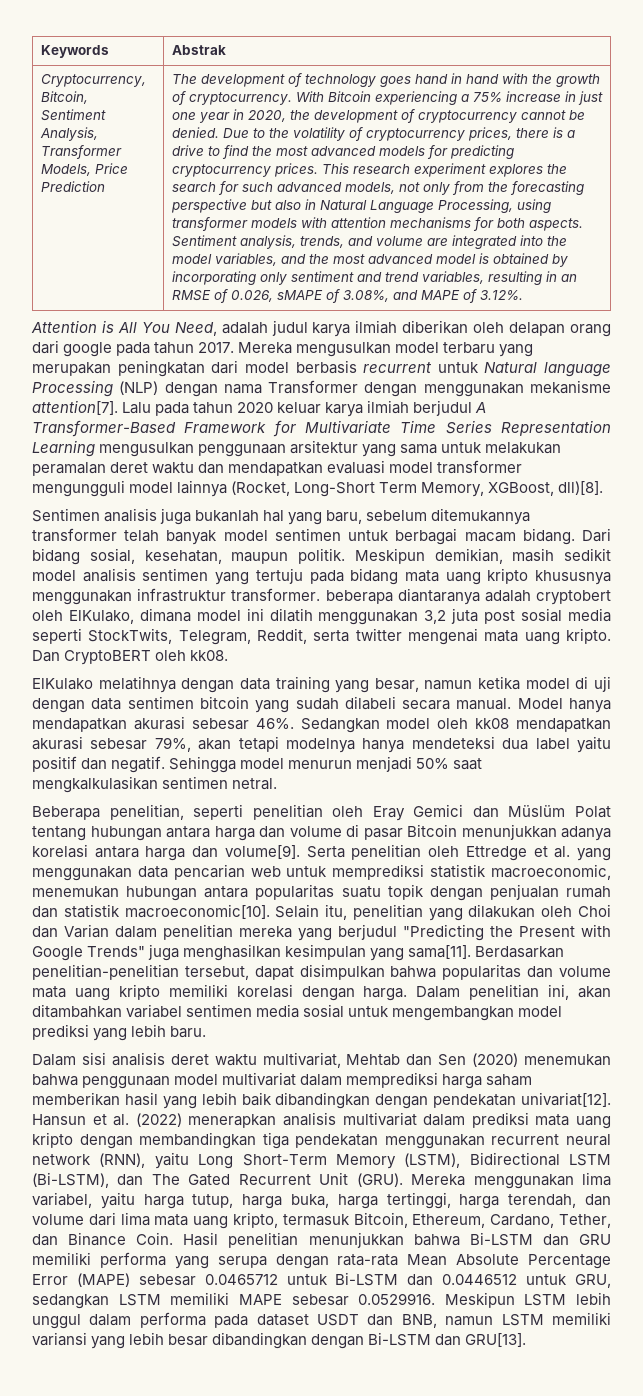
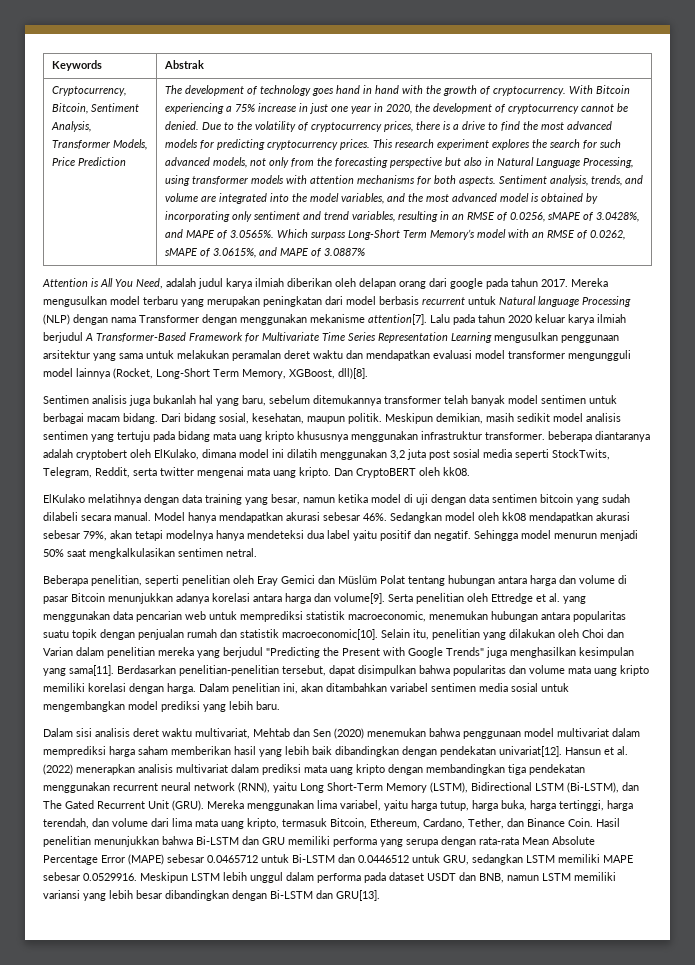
- Sentiment analysis, trends, and volume are integrated into the model variables, and the most advanced model is obtained by incorporating only sentiment and trend variables, resulting in an RMSE of 0.026, sMAPE of 3.08%, and MAPE of 3.12%.
+ Sentiment analysis, trends, and volume are integrated into the model variables, and the most advanced model is obtained by incorporating only sentiment and trend variables, resulting in an RMSE of 0.0256, sMAPE of 3.0428%, and MAPE of 3.0565%. Which surpass Long-Short Term Memory’s model with an RMSE of 0.0262, sMAPE of 3.0615%, and MAPE of 3.0887%

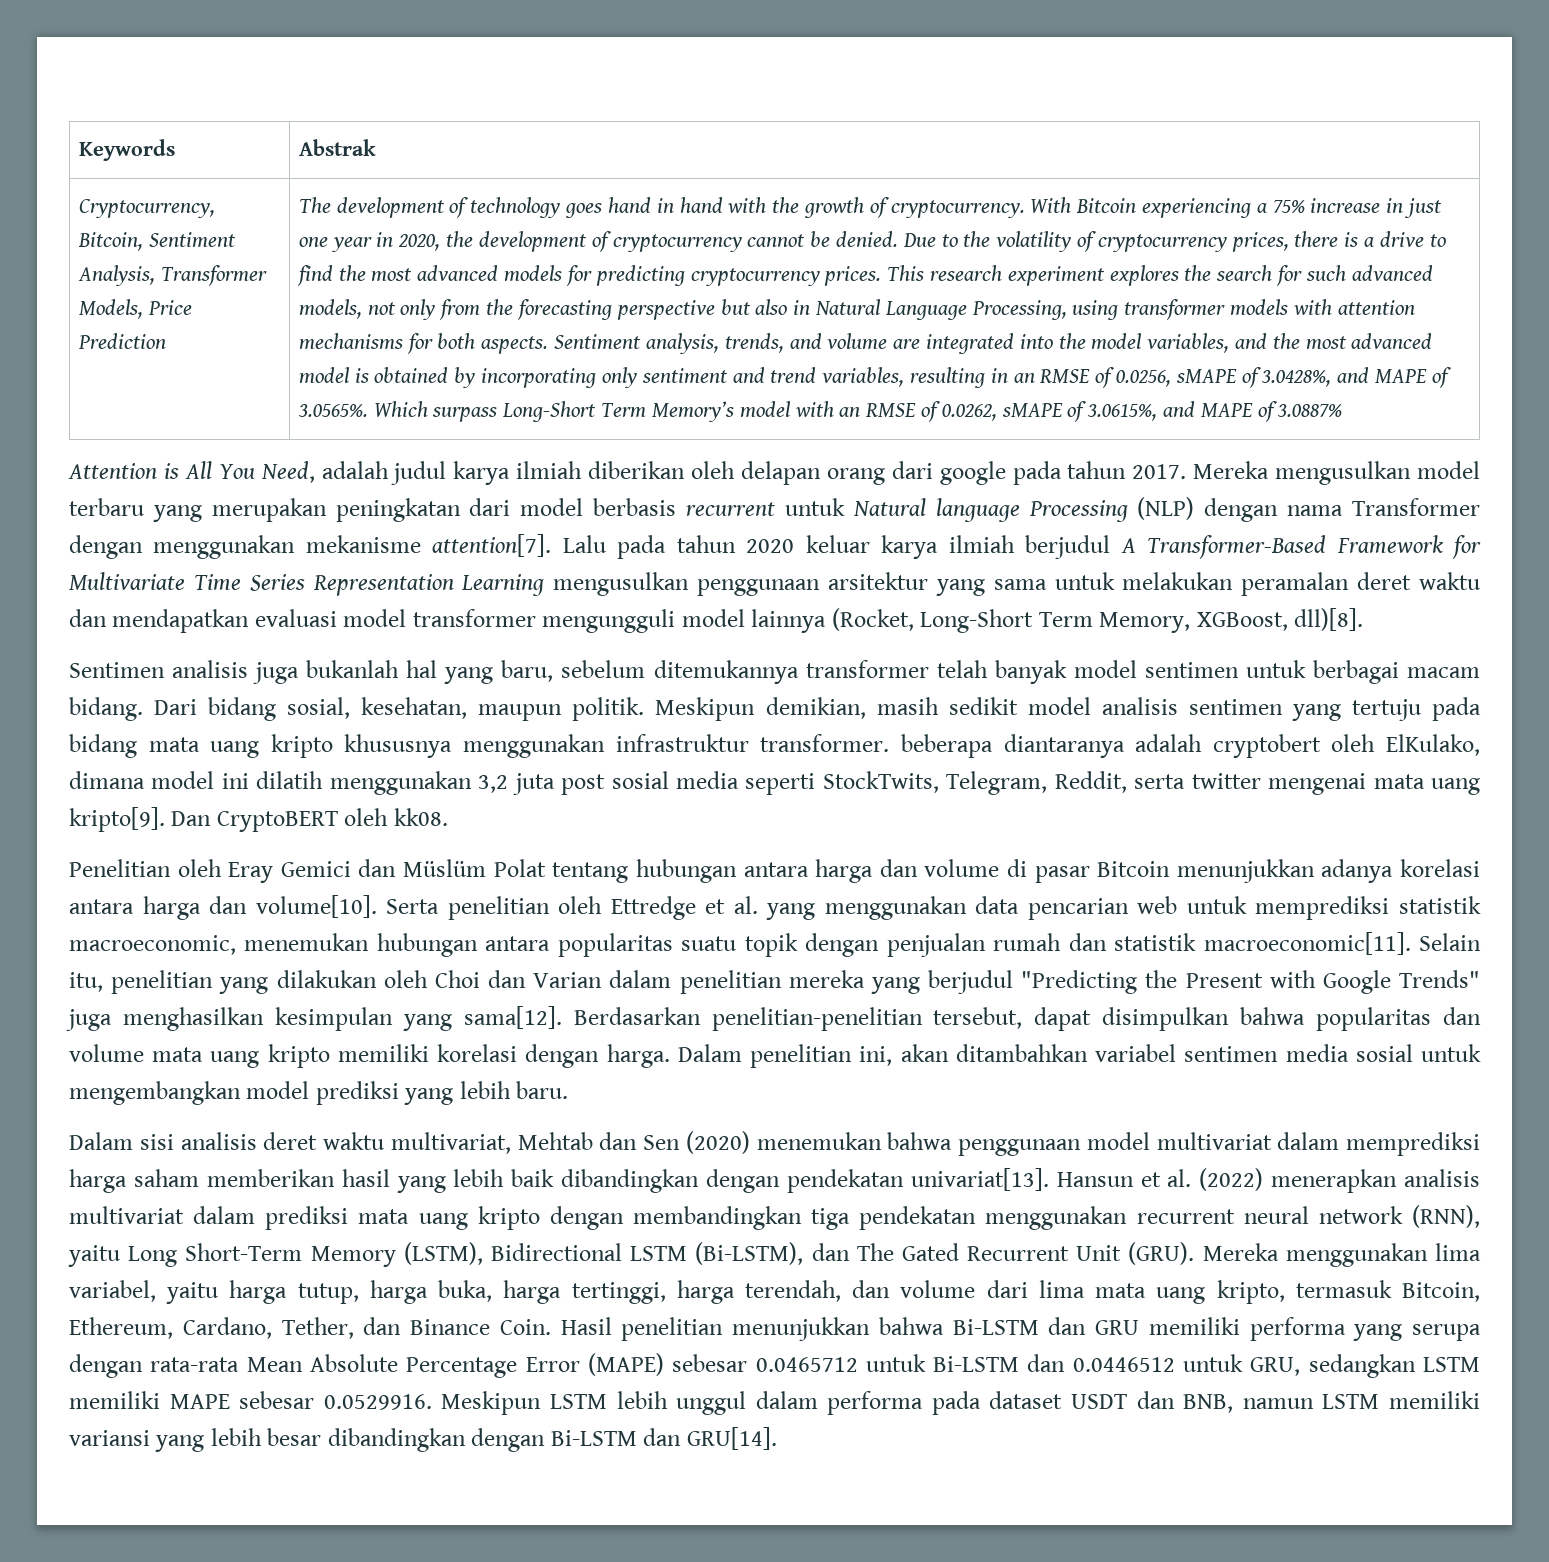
- Meskipun demikian, masih sedikit model analisis sentimen yang tertuju pada bidang mata uang kripto khususnya menggunakan infrastruktur transformer. beberapa diantaranya adalah cryptobert oleh ElKulako, dimana model ini dilatih menggunakan 3,2 juta post sosial media seperti StockTwits, Telegram, Reddit, serta twitter mengenai mata uang kripto.
+ Meskipun demikian, masih sedikit model analisis sentimen yang tertuju pada bidang mata uang kripto khususnya menggunakan infrastruktur transformer. beberapa diantaranya adalah cryptobert oleh ElKulako, dimana model ini dilatih menggunakan 3,2 juta post sosial media seperti StockTwits, Telegram, Reddit, serta twitter mengenai mata uang kripto[9].
- ElKulako melatihnya dengan data training yang besar, namun ketika model di uji dengan data sentimen bitcoin yang sudah dilabeli secara manual. Model hanya mendapatkan akurasi sebesar 46%. Sedangkan model oleh kk08 mendapatkan akurasi sebesar 79%, akan tetapi modelnya hanya mendeteksi dua label yaitu positif dan negatif. Sehingga model menurun menjadi 50% saat mengkalkulasikan sentimen netral.
- Beberapa penelitian, seperti penelitian oleh Eray Gemici dan Müslüm Polat tentang hubungan antara harga dan volume di pasar Bitcoin menunjukkan adanya korelasi antara harga dan volume[9].
+ Penelitian oleh Eray Gemici dan Müslüm Polat tentang hubungan antara harga dan volume di pasar Bitcoin menunjukkan adanya korelasi antara harga dan volume[10].
- Serta penelitian oleh Ettredge et al. yang menggunakan data pencarian web untuk memprediksi statistik macroeconomic, menemukan hubungan antara popularitas suatu topik dengan penjualan rumah dan statistik macroeconomic[10].
+ Serta penelitian oleh Ettredge et al. yang menggunakan data pencarian web untuk memprediksi statistik macroeconomic, menemukan hubungan antara popularitas suatu topik dengan penjualan rumah dan statistik macroeconomic[11].
- Selain itu, penelitian yang dilakukan oleh Choi dan Varian dalam penelitian mereka yang berjudul "Predicting the Present with Google Trends" juga menghasilkan kesimpulan yang sama[11].
+ Selain itu, penelitian yang dilakukan oleh Choi dan Varian dalam penelitian mereka yang berjudul "Predicting the Present with Google Trends" juga menghasilkan kesimpulan yang sama[12].
- Dalam sisi analisis deret waktu multivariat, Mehtab dan Sen (2020) menemukan bahwa penggunaan model multivariat dalam memprediksi harga saham memberikan hasil yang lebih baik dibandingkan dengan pendekatan univariat[12].
+ Dalam sisi analisis deret waktu multivariat, Mehtab dan Sen (2020) menemukan bahwa penggunaan model multivariat dalam memprediksi harga saham memberikan hasil yang lebih baik dibandingkan dengan pendekatan univariat[13].
- Hasil penelitian menunjukkan bahwa Bi-LSTM dan GRU memiliki performa yang serupa dengan rata-rata Mean Absolute Percentage Error (MAPE) sebesar 0.0465712 untuk Bi-LSTM dan 0.0446512 untuk GRU, sedangkan LSTM memiliki MAPE sebesar 0.0529916. Meskipun LSTM lebih unggul dalam performa pada dataset USDT dan BNB, namun LSTM memiliki variansi yang lebih besar dibandingkan dengan Bi-LSTM dan GRU[13].
+ Hasil penelitian menunjukkan bahwa Bi-LSTM dan GRU memiliki performa yang serupa dengan rata-rata Mean Absolute Percentage Error (MAPE) sebesar 0.0465712 untuk Bi-LSTM dan 0.0446512 untuk GRU, sedangkan LSTM memiliki MAPE sebesar 0.0529916. Meskipun LSTM lebih unggul dalam performa pada dataset USDT dan BNB, namun LSTM memiliki variansi yang lebih besar dibandingkan dengan Bi-LSTM dan GRU[14].

